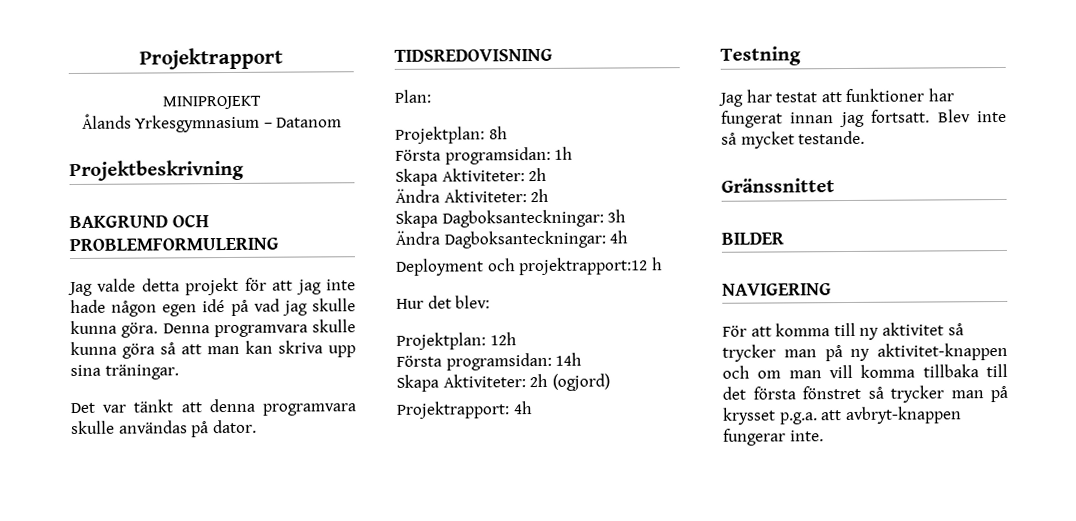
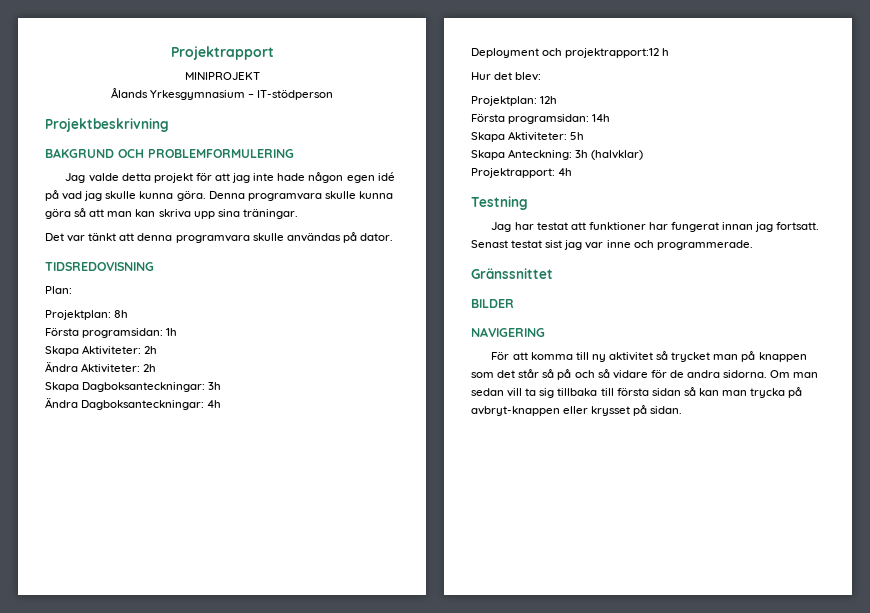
- Ålands Yrkesgymnasium – Datanom
+ Ålands Yrkesgymnasium – IT-stödperson
- Skapa Aktiviteter: 2h (ogjord)
+ Skapa Aktiviteter: 5h
+ Skapa Anteckning: 3h (halvklar)
- Blev inte så mycket testande.
+ Senast testat sist jag var inne och programmerade.
- För att komma till ny aktivitet så trycker man på ny aktivitet-knappen och om man vill komma tillbaka till det första fönstret så trycker man på krysset p.g.a. att avbryt-knappen fungerar inte.
+ För att komma till ny aktivitet så trycket man på knappen som det står så på och så vidare för de andra sidorna. Om man sedan vill ta sig tillbaka till första sidan så kan man trycka på avbryt-knappen eller krysset på sidan.

